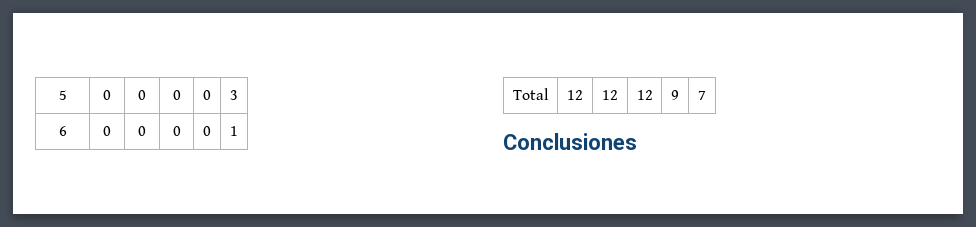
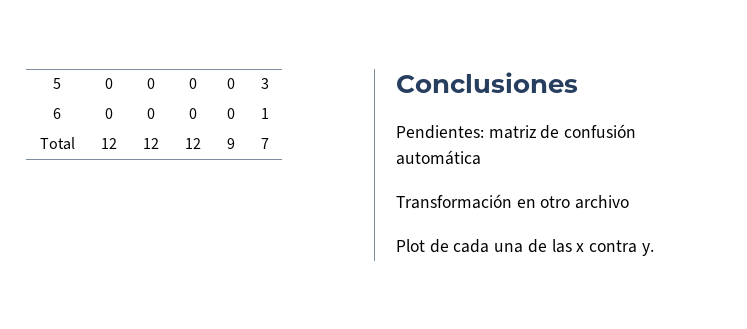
+ Pendientes: matriz de confusión automática
+ Transformación en otro archivo
+ Plot de cada una de las x contra y.

